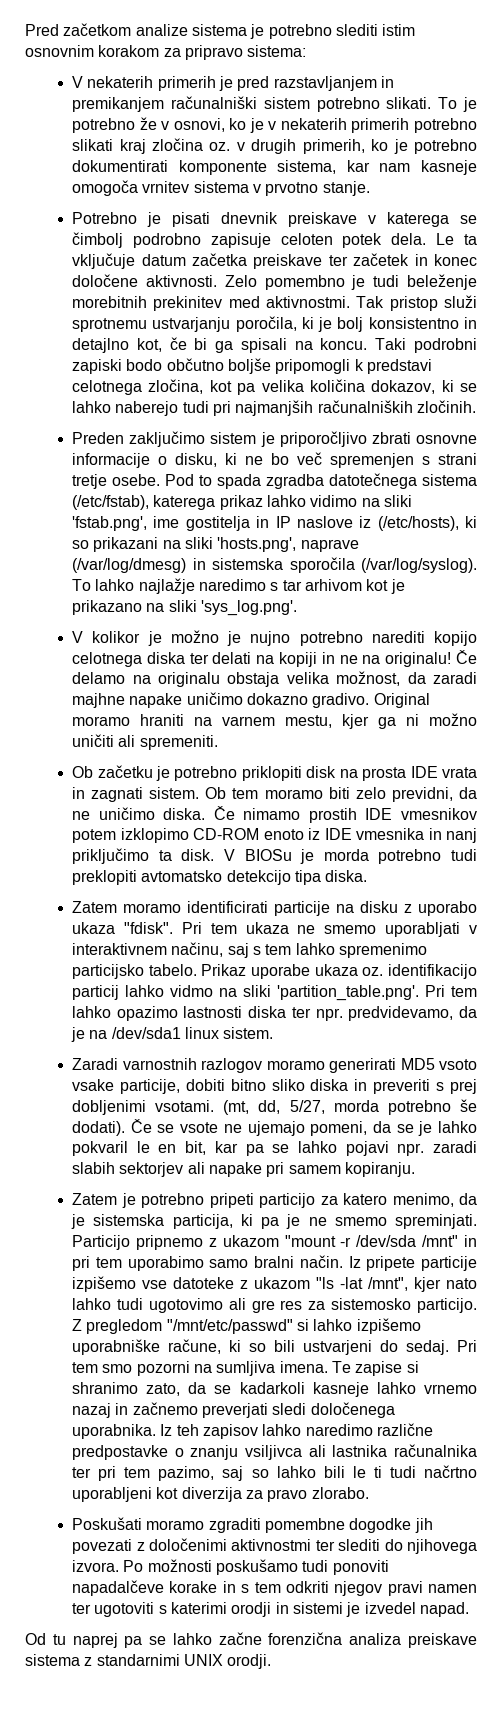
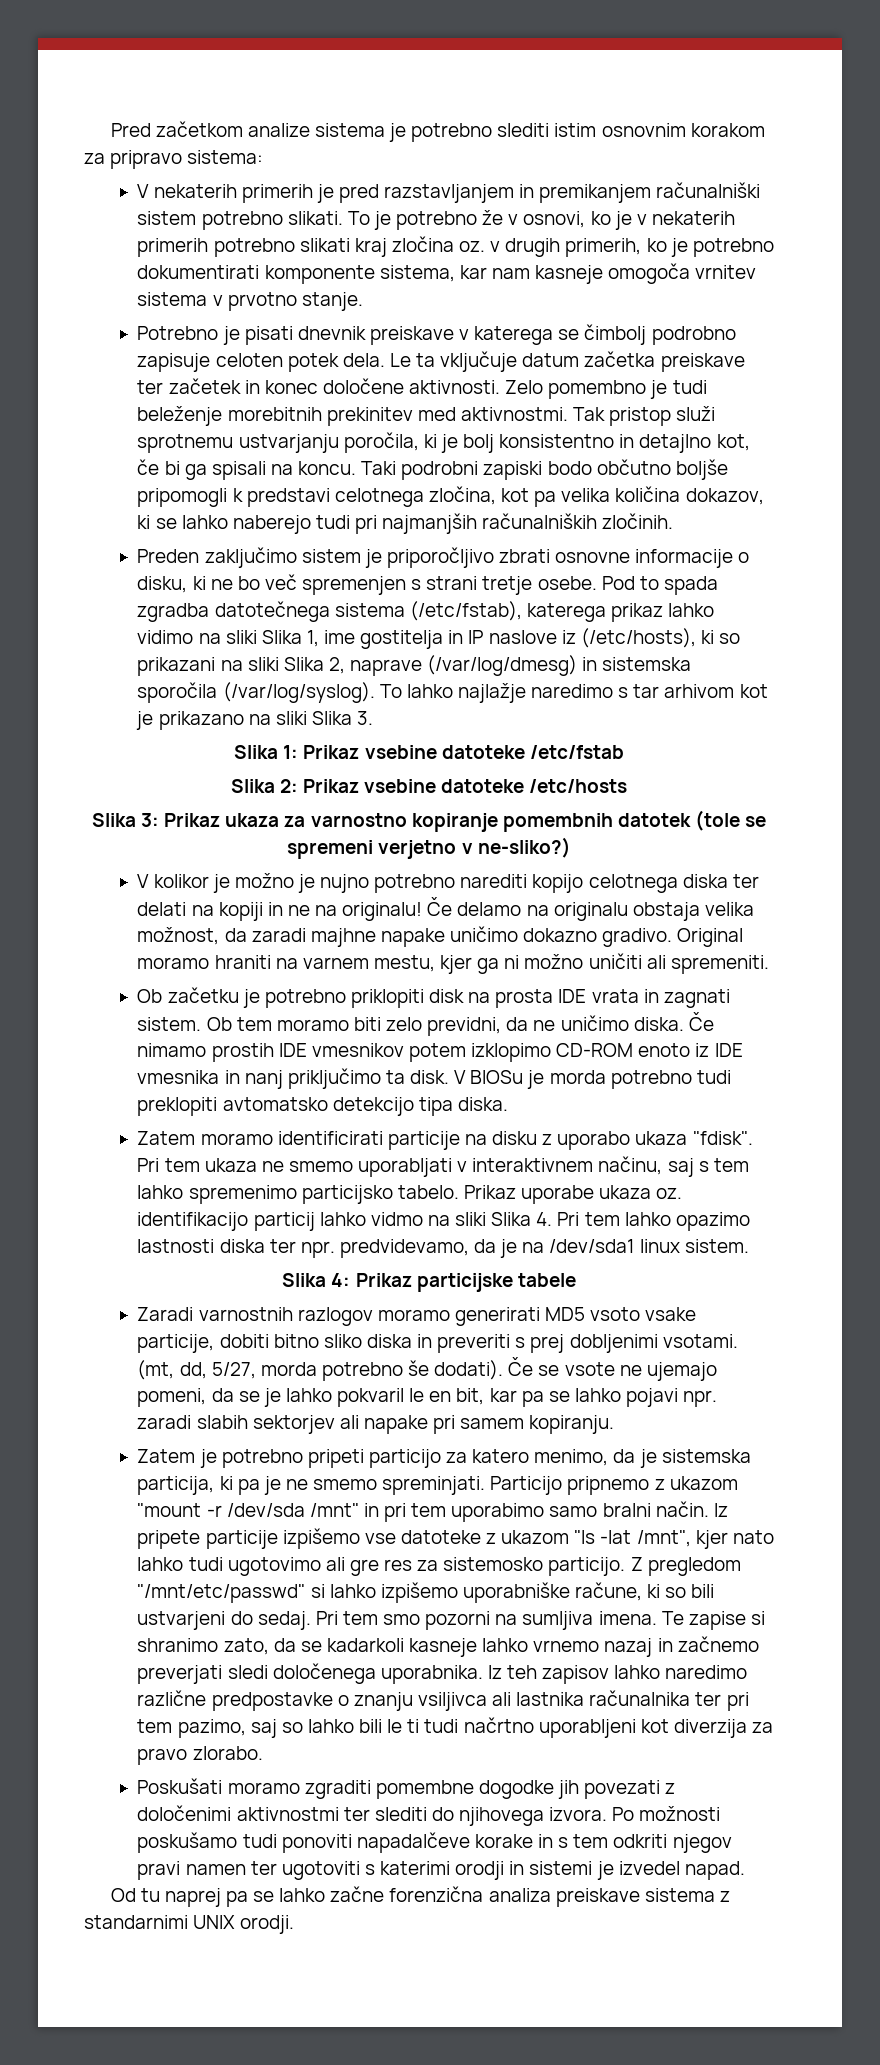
- Pod to spada zgradba datotečnega sistema (/etc/fstab), katerega prikaz lahko vidimo na sliki 'fstab.png', ime gostitelja in IP naslove iz (/etc/hosts), ki so prikazani na sliki 'hosts.png', naprave (/var/log/dmesg) in sistemska sporočila (/var/log/syslog).
+ Pod to spada zgradba datotečnega sistema (/etc/fstab), katerega prikaz lahko vidimo na sliki Slika 1, ime gostitelja in IP naslove iz (/etc/hosts), ki so prikazani na sliki Slika 2, naprave (/var/log/dmesg) in sistemska sporočila (/var/log/syslog).
- To lahko najlažje naredimo s tar arhivom kot je prikazano na sliki 'sys_log.png'.
+ To lahko najlažje naredimo s tar arhivom kot je prikazano na sliki Slika 3.
+ Slika 1: Prikaz vsebine datoteke /etc/fstab
+ Slika 2: Prikaz vsebine datoteke /etc/hosts
+ Slika 3: Prikaz ukaza za varnostno kopiranje pomembnih datotek (tole se spremeni verjetno v ne-sliko?)
- Prikaz uporabe ukaza oz. identifikacijo particij lahko vidmo na sliki 'partition_table.png'. Pri tem lahko opazimo lastnosti diska ter npr. predvidevamo, da je na /dev/sda1 linux sistem.
+ Prikaz uporabe ukaza oz. identifikacijo particij lahko vidmo na sliki Slika 4. Pri tem lahko opazimo lastnosti diska ter npr. predvidevamo, da je na /dev/sda1 linux sistem.
+ Slika 4: Prikaz particijske tabele

